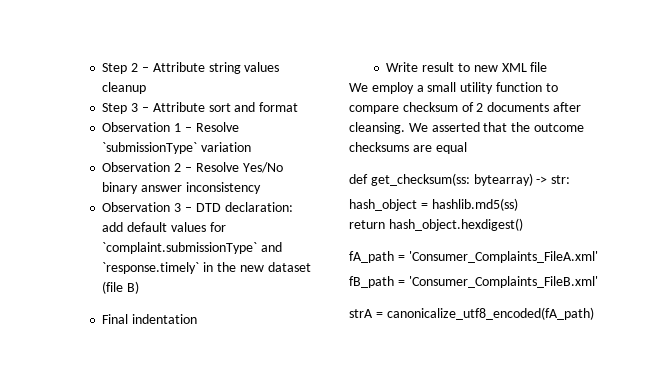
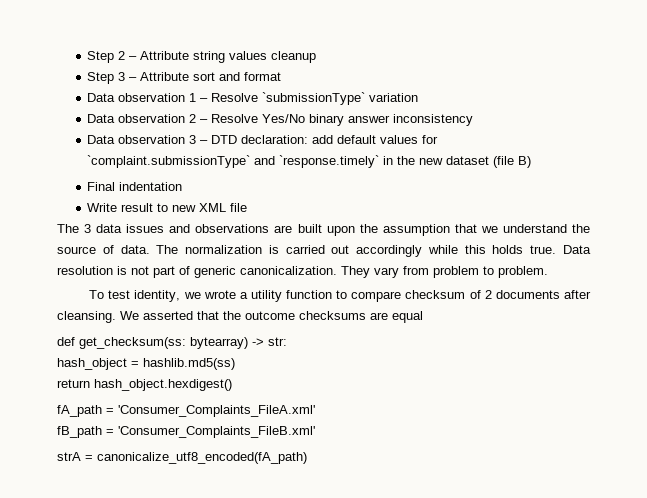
- Observation 1 – Resolve `submissionType` variation
+ Data observation 1 – Resolve `submissionType` variation
- Observation 2 – Resolve Yes/No binary answer inconsistency
+ Data observation 2 – Resolve Yes/No binary answer inconsistency
- Observation 3 – DTD declaration: add default values for `complaint.submissionType` and `response.timely` in the new dataset (file B)
+ Data observation 3 – DTD declaration: add default values for `complaint.submissionType` and `response.timely` in the new dataset (file B)
- We employ a small utility function to compare checksum of 2 documents after cleansing.
+ The 3 data issues and observations are built upon the assumption that we understand the source of data. The normalization is carried out accordingly while this holds true. Data resolution is not part of generic canonicalization. They vary from problem to problem.
+ To test identity, we wrote a utility function to compare checksum of 2 documents after cleansing.

